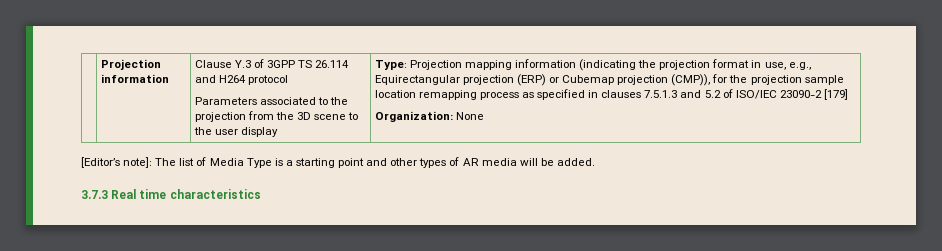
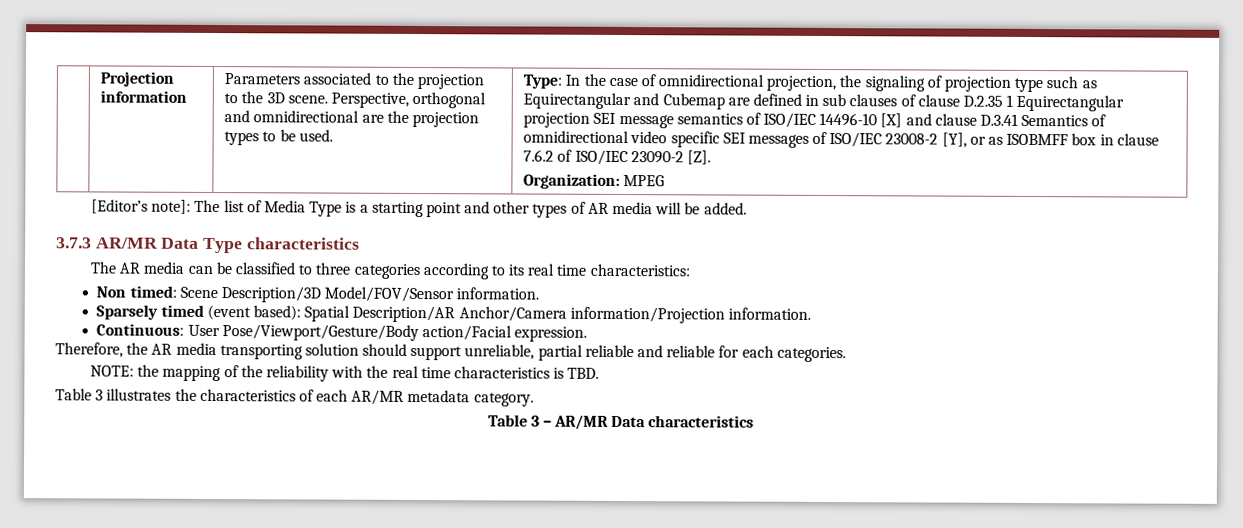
- Clause Y.3 of 3GPP TS 26.114 and H264 protocol
- Parameters associated to the projection from the 3D scene to the user display | Type: Projection mapping information (indicating the projection format in use, e.g., Equirectangular projection (ERP) or Cubemap projection (CMP)), for the projection sample location remapping process as specified in clauses 7.5.1.3 and 5.2 of ISO/IEC 23090-2 [179]
- Organization: None
+ Parameters associated to the projection to the 3D scene. Perspective, orthogonal and omnidirectional are the projection types to be used. | Type: In the case of omnidirectional projection, the signaling of projection type such as Equirectangular and Cubemap are defined in sub clauses of clause D.2.35 1 Equirectangular projection SEI message semantics of ISO/IEC 14496-10 [X] and clause D.3.41 Semantics of omnidirectional video specific SEI messages of ISO/IEC 23008-2 [Y], or as ISOBMFF box in clause 7.6.2 of ISO/IEC 23090-2 [Z].
+ Organization: MPEG
- 3.7.3 Real time characteristics
+ 3.7.3 AR/MR Data Type characteristics
+ The AR media can be classified to three categories according to its real time characteristics:
+ Non timed: Scene Description/3D Model/FOV/Sensor information.
+ Sparsely timed (event based): Spatial Description/AR Anchor/Camera information/Projection information.
+ Continuous: User Pose/Viewport/Gesture/Body action/Facial expression.
+ Therefore, the AR media transporting solution should support unreliable, partial reliable and reliable for each categories.
+ NOTE: the mapping of the reliability with the real time characteristics is TBD.
+ Table 3 illustrates the characteristics of each AR/MR metadata category.
+ Table 3 – AR/MR Data characteristics

